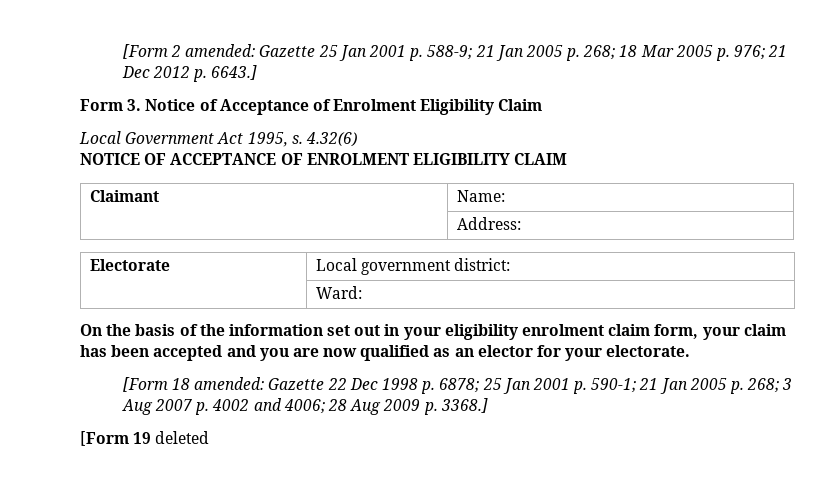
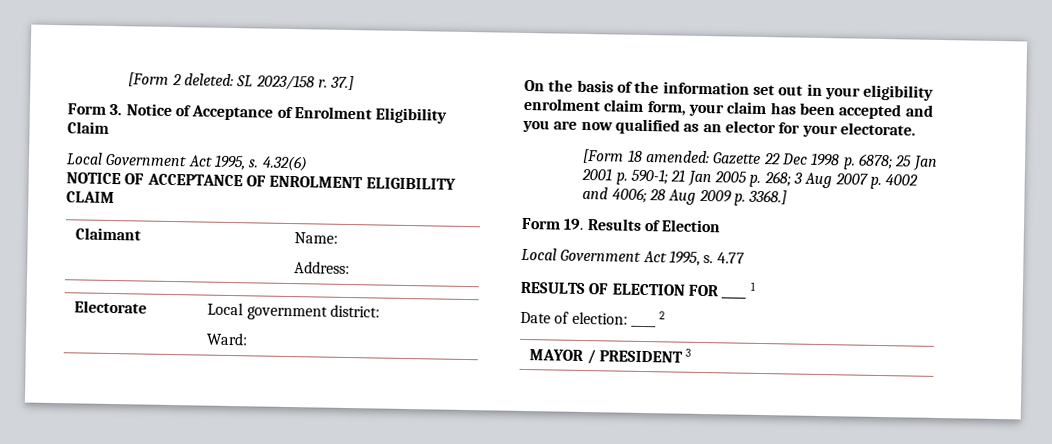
- [Form 2 amended: Gazette 25 Jan 2001 p. 588-9; 21 Jan 2005 p. 268; 18 Mar 2005 p. 976; 21 Dec 2012 p. 6643.]
+ [Form 2 deleted: SL 2023/158 r. 37.]
- [Form 19 deleted
+ Form 19. Results of Election
+ Local Government Act 1995, s. 4.77
+ RESULTS OF ELECTION FOR ____ 1
+ Date of election: ____ 2
+ MAYOR / PRESIDENT 3

